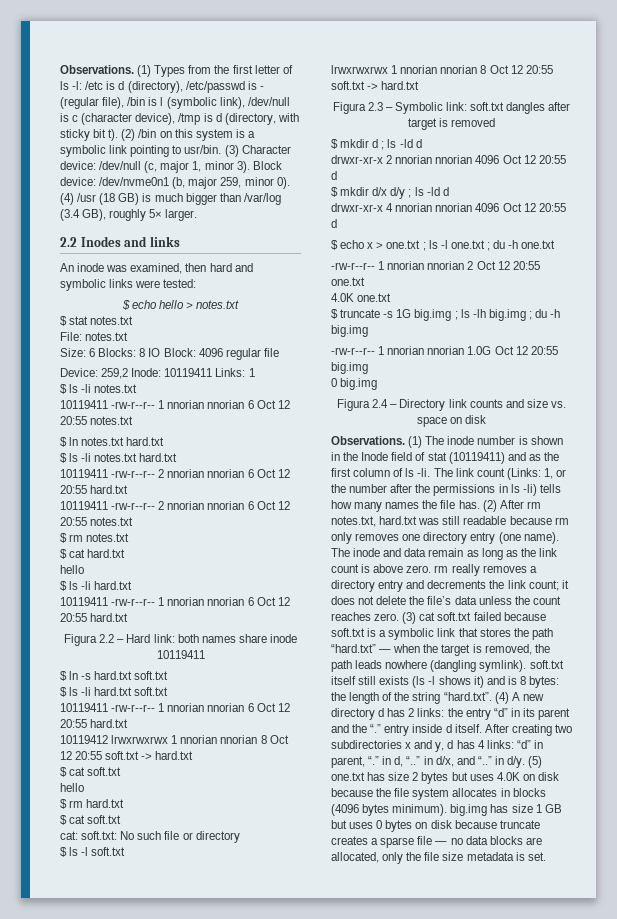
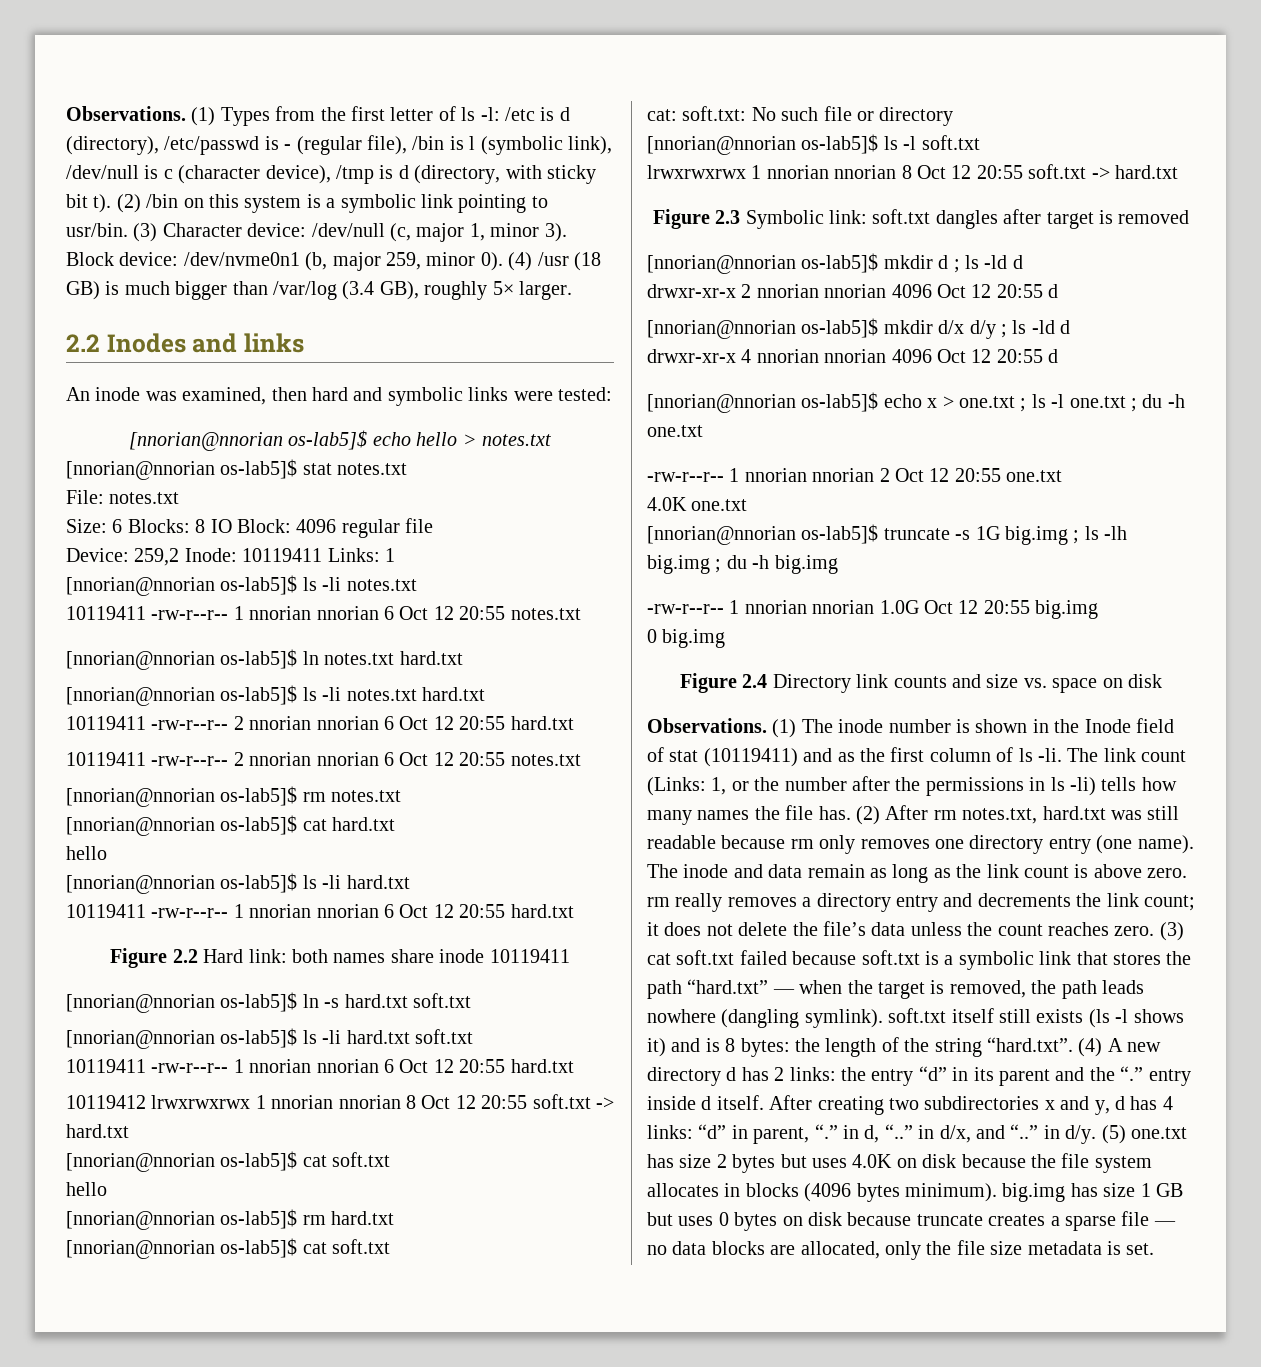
- $ echo hello > notes.txt
+ [nnorian@nnorian os-lab5]$ echo hello > notes.txt
- $ stat notes.txt
+ [nnorian@nnorian os-lab5]$ stat notes.txt
  Device: 259,2 Inode: 10119411 Links: 1
- $ ls -li notes.txt
+ [nnorian@nnorian os-lab5]$ ls -li notes.txt
- $ ln notes.txt hard.txt
+ [nnorian@nnorian os-lab5]$ ln notes.txt hard.txt
- $ ls -li notes.txt hard.txt
+ [nnorian@nnorian os-lab5]$ ls -li notes.txt hard.txt
- $ rm notes.txt
+ [nnorian@nnorian os-lab5]$ rm notes.txt
- $ cat hard.txt
+ [nnorian@nnorian os-lab5]$ cat hard.txt
  hello
- $ ls -li hard.txt
+ [nnorian@nnorian os-lab5]$ ls -li hard.txt
- Figura 2.2 – Hard link: both names share inode 10119411
+ Figure 2.2 Hard link: both names share inode 10119411
- $ ln -s hard.txt soft.txt
+ [nnorian@nnorian os-lab5]$ ln -s hard.txt soft.txt
- $ ls -li hard.txt soft.txt
+ [nnorian@nnorian os-lab5]$ ls -li hard.txt soft.txt
  10119412 lrwxrwxrwx 1 nnorian nnorian 8 Oct 12 20:55 soft.txt -> hard.txt
- $ cat soft.txt
+ [nnorian@nnorian os-lab5]$ cat soft.txt
- $ rm hard.txt
- $ cat soft.txt
+ [nnorian@nnorian os-lab5]$ rm hard.txt
+ [nnorian@nnorian os-lab5]$ cat soft.txt
- $ ls -l soft.txt
+ [nnorian@nnorian os-lab5]$ ls -l soft.txt
- Figura 2.3 – Symbolic link: soft.txt dangles after target is removed
+ Figure 2.3 Symbolic link: soft.txt dangles after target is removed
- $ mkdir d ; ls -ld d
+ [nnorian@nnorian os-lab5]$ mkdir d ; ls -ld d
- $ mkdir d/x d/y ; ls -ld d
+ [nnorian@nnorian os-lab5]$ mkdir d/x d/y ; ls -ld d
- $ echo x > one.txt ; ls -l one.txt ; du -h one.txt
+ [nnorian@nnorian os-lab5]$ echo x > one.txt ; ls -l one.txt ; du -h one.txt
- $ truncate -s 1G big.img ; ls -lh big.img ; du -h big.img
+ [nnorian@nnorian os-lab5]$ truncate -s 1G big.img ; ls -lh big.img ; du -h big.img
- Figura 2.4 – Directory link counts and size vs. space on disk
+ Figure 2.4 Directory link counts and size vs. space on disk

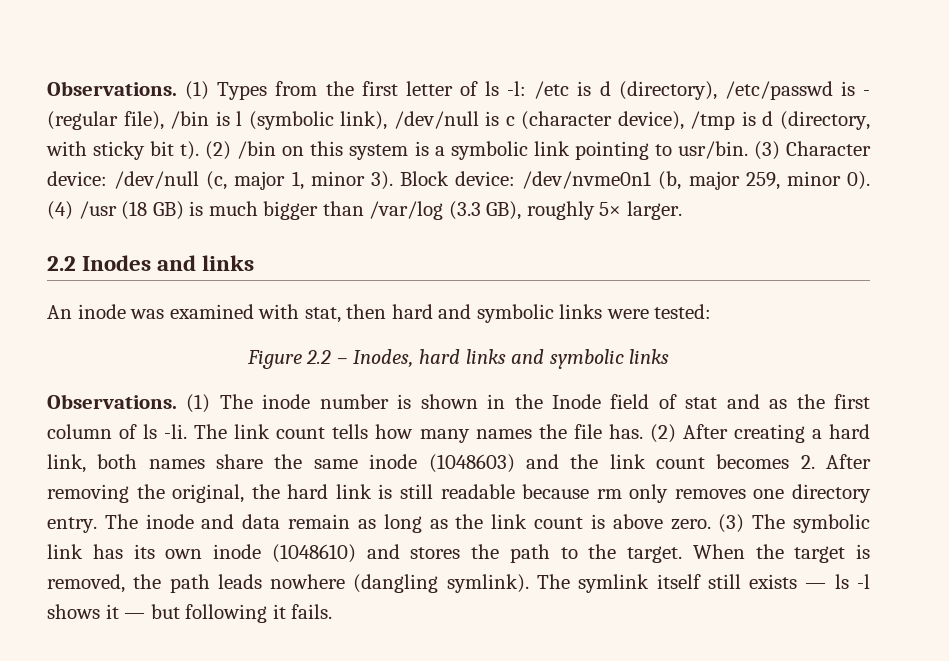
- (4) /usr (18 GB) is much bigger than /var/log (3.4 GB), roughly 5× larger.
+ (4) /usr (18 GB) is much bigger than /var/log (3.3 GB), roughly 5× larger.
- An inode was examined, then hard and symbolic links were tested:
+ An inode was examined with stat, then hard and symbolic links were tested:
- [nnorian@nnorian os-lab5]$ echo hello > notes.txt
- [nnorian@nnorian os-lab5]$ stat notes.txt
- File: notes.txt
- Size: 6 Blocks: 8 IO Block: 4096 regular file
- Device: 259,2 Inode: 10119411 Links: 1
- [nnorian@nnorian os-lab5]$ ls -li notes.txt
- 10119411 -rw-r--r-- 1 nnorian nnorian 6 Oct 12 20:55 notes.txt
- [nnorian@nnorian os-lab5]$ ln notes.txt hard.txt
- [nnorian@nnorian os-lab5]$ ls -li notes.txt hard.txt
- 10119411 -rw-r--r-- 2 nnorian nnorian 6 Oct 12 20:55 hard.txt
- 10119411 -rw-r--r-- 2 nnorian nnorian 6 Oct 12 20:55 notes.txt
- [nnorian@nnorian os-lab5]$ rm notes.txt
- [nnorian@nnorian os-lab5]$ cat hard.txt
- hello
- [nnorian@nnorian os-lab5]$ ls -li hard.txt
- 10119411 -rw-r--r-- 1 nnorian nnorian 6 Oct 12 20:55 hard.txt
- Figure 2.2 Hard link: both names share inode 10119411
- [nnorian@nnorian os-lab5]$ ln -s hard.txt soft.txt
- [nnorian@nnorian os-lab5]$ ls -li hard.txt soft.txt
- 10119411 -rw-r--r-- 1 nnorian nnorian 6 Oct 12 20:55 hard.txt
- 10119412 lrwxrwxrwx 1 nnorian nnorian 8 Oct 12 20:55 soft.txt -> hard.txt
- [nnorian@nnorian os-lab5]$ cat soft.txt
- hello
- [nnorian@nnorian os-lab5]$ rm hard.txt
- [nnorian@nnorian os-lab5]$ cat soft.txt
- cat: soft.txt: No such file or directory
- [nnorian@nnorian os-lab5]$ ls -l soft.txt
- lrwxrwxrwx 1 nnorian nnorian 8 Oct 12 20:55 soft.txt -> hard.txt
- Figure 2.3 Symbolic link: soft.txt dangles after target is removed
- [nnorian@nnorian os-lab5]$ mkdir d ; ls -ld d
- drwxr-xr-x 2 nnorian nnorian 4096 Oct 12 20:55 d
- [nnorian@nnorian os-lab5]$ mkdir d/x d/y ; ls -ld d
- drwxr-xr-x 4 nnorian nnorian 4096 Oct 12 20:55 d
- [nnorian@nnorian os-lab5]$ echo x > one.txt ; ls -l one.txt ; du -h one.txt
- -rw-r--r-- 1 nnorian nnorian 2 Oct 12 20:55 one.txt
- 4.0K one.txt
- [nnorian@nnorian os-lab5]$ truncate -s 1G big.img ; ls -lh big.img ; du -h big.img
- -rw-r--r-- 1 nnorian nnorian 1.0G Oct 12 20:55 big.img
- 0 big.img
- Figure 2.4 Directory link counts and size vs. space on disk
+ Figure 2.2 – Inodes, hard links and symbolic links
- (1) The inode number is shown in the Inode field of stat (10119411) and as the first column of ls -li.
+ (1) The inode number is shown in the Inode field of stat and as the first column of ls -li.
- The link count (Links: 1, or the number after the permissions in ls ‑li) tells how many names the file has.
+ The link count tells how many names the file has.
- (2) After rm notes.txt, hard.txt was still readable because rm only removes one directory entry (one name).
+ (2) After creating a hard link, both names share the same inode (1048603) and the link count becomes 2. After removing the original, the hard link is still readable because rm only removes one directory entry.
- The inode and data remain as long as the link count is above zero. rm really removes a directory entry and decrements the link count; it does not delete the file’s data unless the count reaches zero. (3) cat soft.txt failed because soft.txt is a symbolic link that stores the path “hard.txt” — when the target is removed, the path leads nowhere (dangling symlink). soft.txt itself still exists (ls ‑l shows it) and is 8 bytes: the length of the string “hard.txt”. (4) A new directory d has 2 links: the entry “d” in its parent and the “.” entry inside d itself. After creating two subdirectories x and y, d has 4 links: “d” in parent, “.” in d, “..” in d/x, and “..” in d/y. (5) one.txt has size 2 bytes but uses 4.0K on disk because the file system allocates in blocks (4096 bytes minimum). big.img has size 1 GB but uses 0 bytes on disk because truncate creates a sparse file — no data blocks are allocated, only the file size metadata is set.
+ The inode and data remain as long as the link count is above zero. (3) The symbolic link has its own inode (1048610) and stores the path to the target. When the target is removed, the path leads nowhere (dangling symlink). The symlink itself still exists — ls -l shows it — but following it fails.

